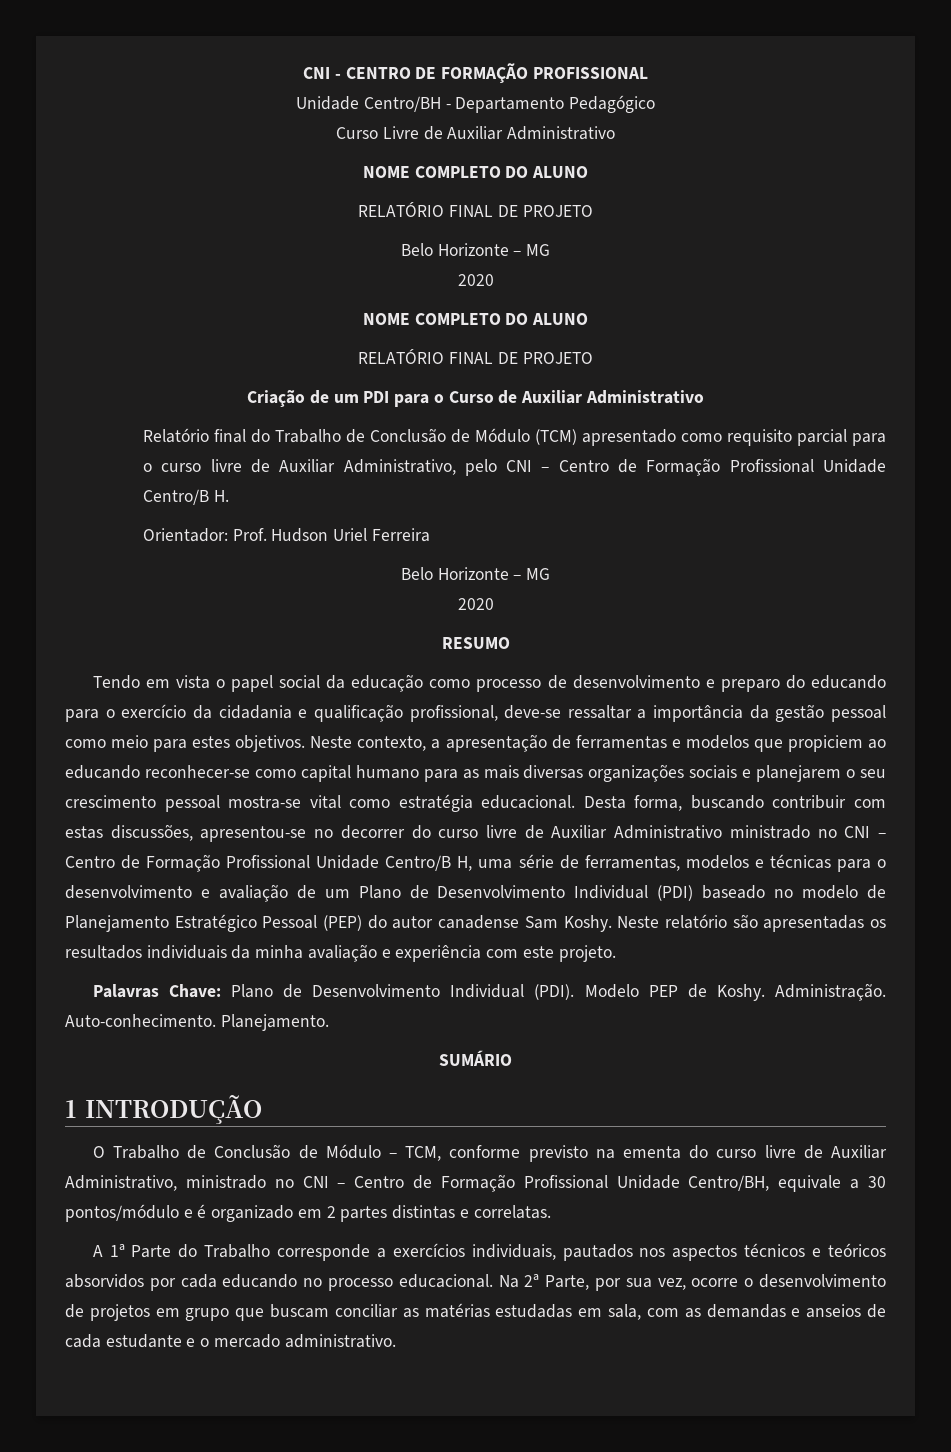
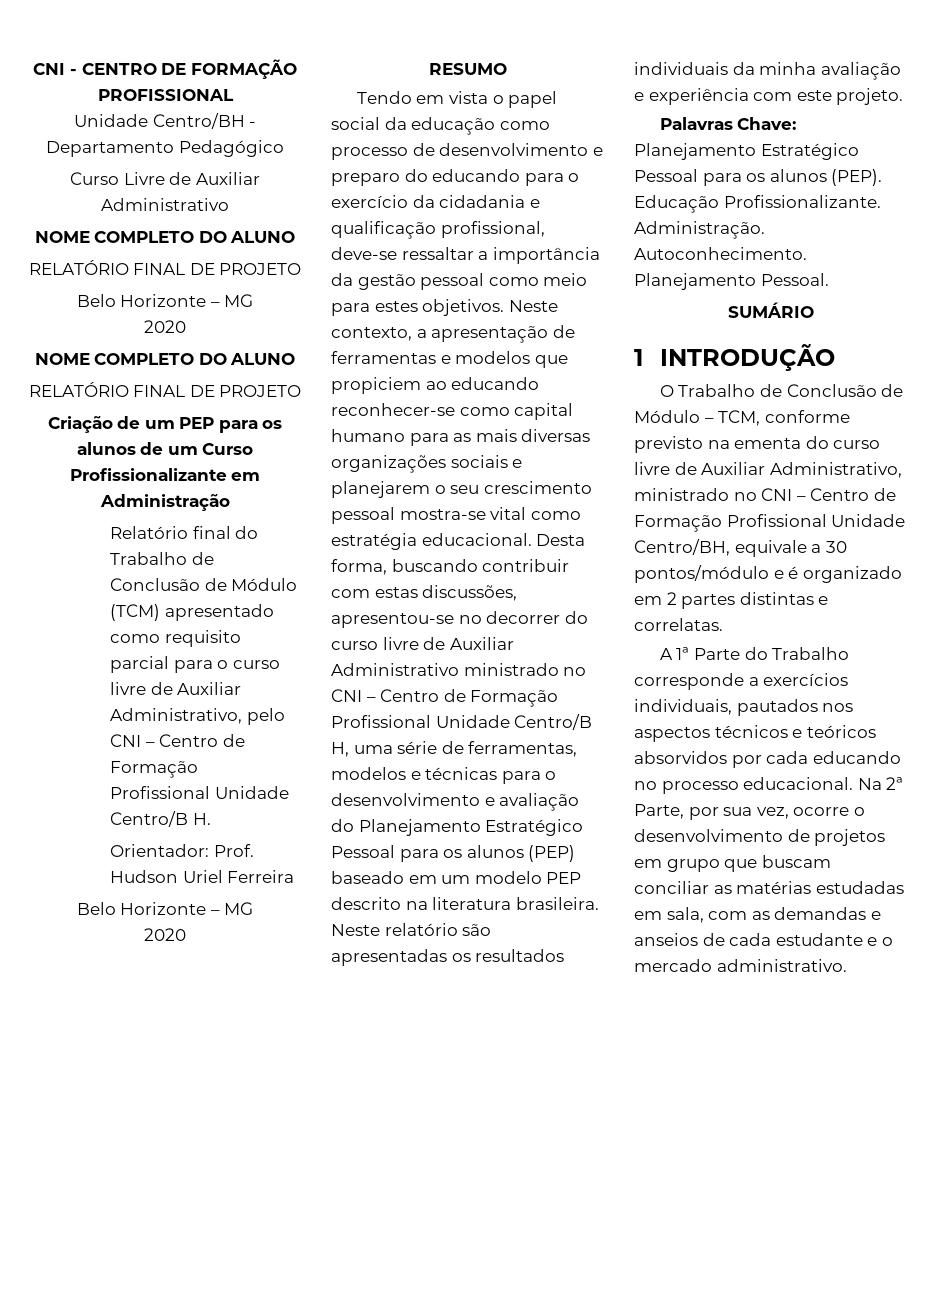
- Criação de um PDI para o Curso de Auxiliar Administrativo
+ Criação de um PEP para os alunos de um Curso Profissionalizante em Administração
- Desta forma, buscando contribuir com estas discussões, apresentou-se no decorrer do curso livre de Auxiliar Administrativo ministrado no CNI – Centro de Formação Profissional Unidade Centro/B H, uma série de ferramentas, modelos e técnicas para o desenvolvimento e avaliação de um Plano de Desenvolvimento Individual (PDI) baseado no modelo de Planejamento Estratégico Pessoal (PEP) do autor canadense Sam Koshy.
+ Desta forma, buscando contribuir com estas discussões, apresentou-se no decorrer do curso livre de Auxiliar Administrativo ministrado no CNI – Centro de Formação Profissional Unidade Centro/B H, uma série de ferramentas, modelos e técnicas para o desenvolvimento e avaliação do Planejamento Estratégico Pessoal para os alunos (PEP) baseado em um modelo PEP descrito na literatura brasileira.
- Palavras Chave: Plano de Desenvolvimento Individual (PDI). Modelo PEP de Koshy. Administração. Auto-conhecimento. Planejamento.
+ Palavras Chave: Planejamento Estratégico Pessoal para os alunos (PEP). Educação Profissionalizante. Administração. Autoconhecimento. Planejamento Pessoal.

